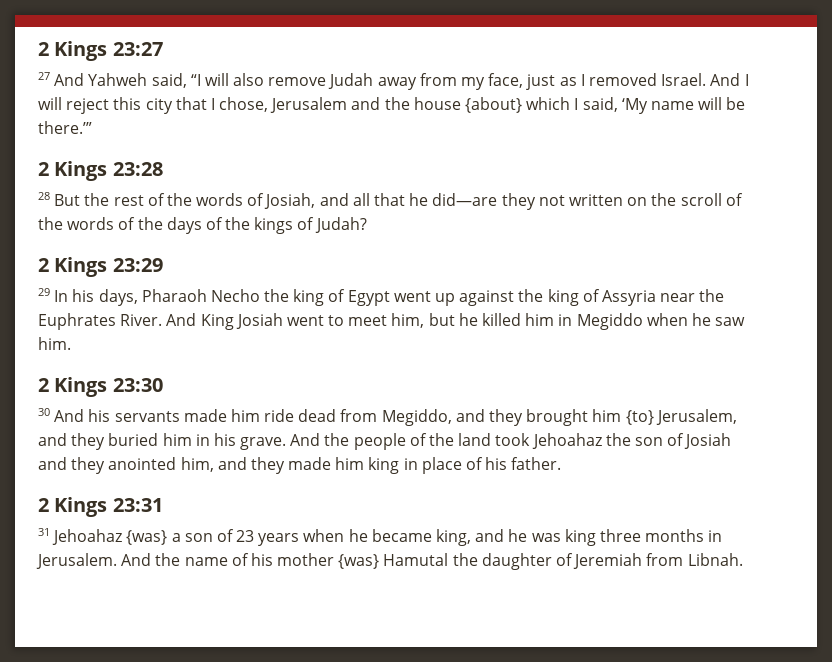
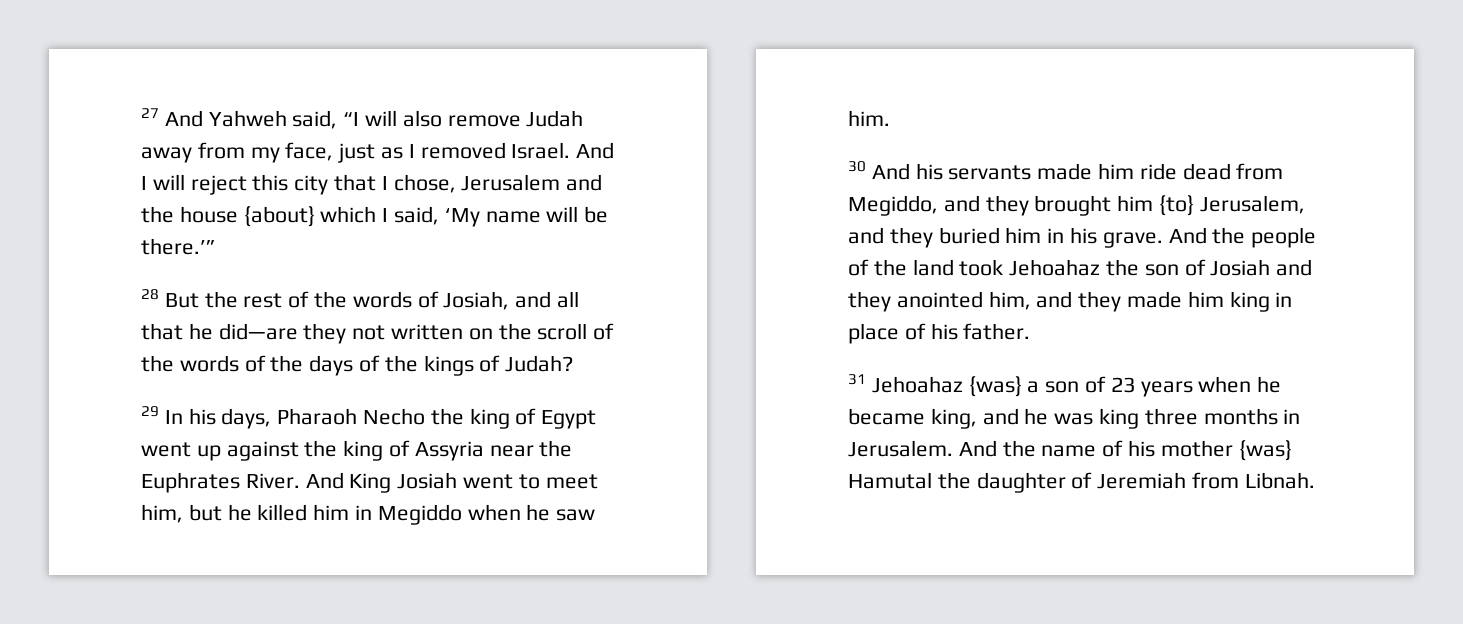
- 2 Kings 23:27
- 2 Kings 23:28
- 2 Kings 23:29
- 2 Kings 23:30
- 2 Kings 23:31

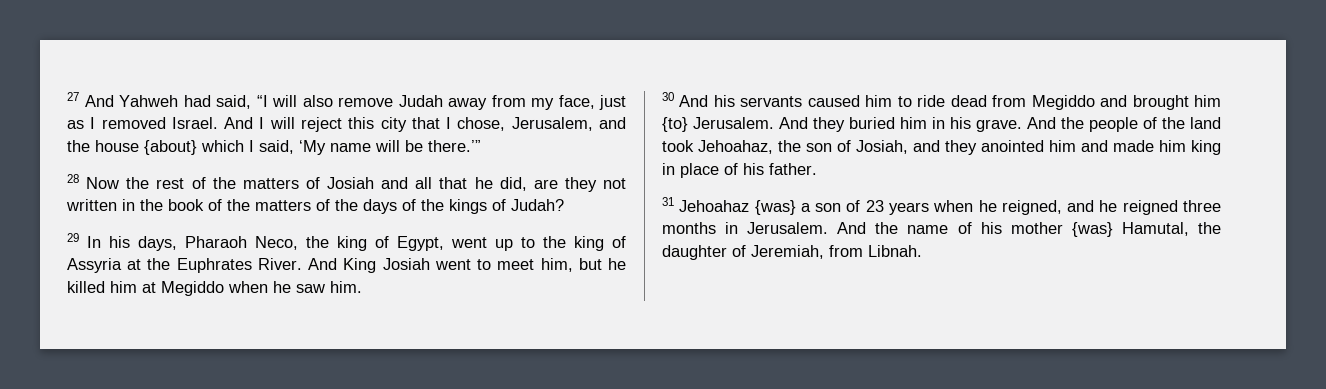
- 27 And Yahweh said, “I will also remove Judah away from my face, just as I removed Israel.
+ 27 And Yahweh had said, “I will also remove Judah away from my face, just as I removed Israel.
- And I will reject this city that I chose, Jerusalem and the house {about} which I said, ‘My name will be there.’”
+ And I will reject this city that I chose, Jerusalem, and the house {about} which I said, ‘My name will be there.’”
- 28 But the rest of the words of Josiah, and all that he did—are they not written on the scroll of the words of the days of the kings of Judah?
+ 28 Now the rest of the matters of Josiah and all that he did, are they not written in the book of the matters of the days of the kings of Judah?
- 29 In his days, Pharaoh Necho the king of Egypt went up against the king of Assyria near the Euphrates River.
+ 29 In his days, Pharaoh Neco, the king of Egypt, went up to the king of Assyria at the Euphrates River.
- And King Josiah went to meet him, but he killed him in Megiddo when he saw him.
+ And King Josiah went to meet him, but he killed him at Megiddo when he saw him.
- 30 And his servants made him ride dead from Megiddo, and they brought him {to} Jerusalem, and they buried him in his grave.
+ 30 And his servants caused him to ride dead from Megiddo and brought him {to} Jerusalem. And they buried him in his grave.
- And the people of the land took Jehoahaz the son of Josiah and they anointed him, and they made him king in place of his father.
+ And the people of the land took Jehoahaz, the son of Josiah, and they anointed him and made him king in place of his father.
- 31 Jehoahaz {was} a son of 23 years when he became king, and he was king three months in Jerusalem.
+ 31 Jehoahaz {was} a son of 23 years when he reigned, and he reigned three months in Jerusalem.
- And the name of his mother {was} Hamutal the daughter of Jeremiah from Libnah.
+ And the name of his mother {was} Hamutal, the daughter of Jeremiah, from Libnah.

